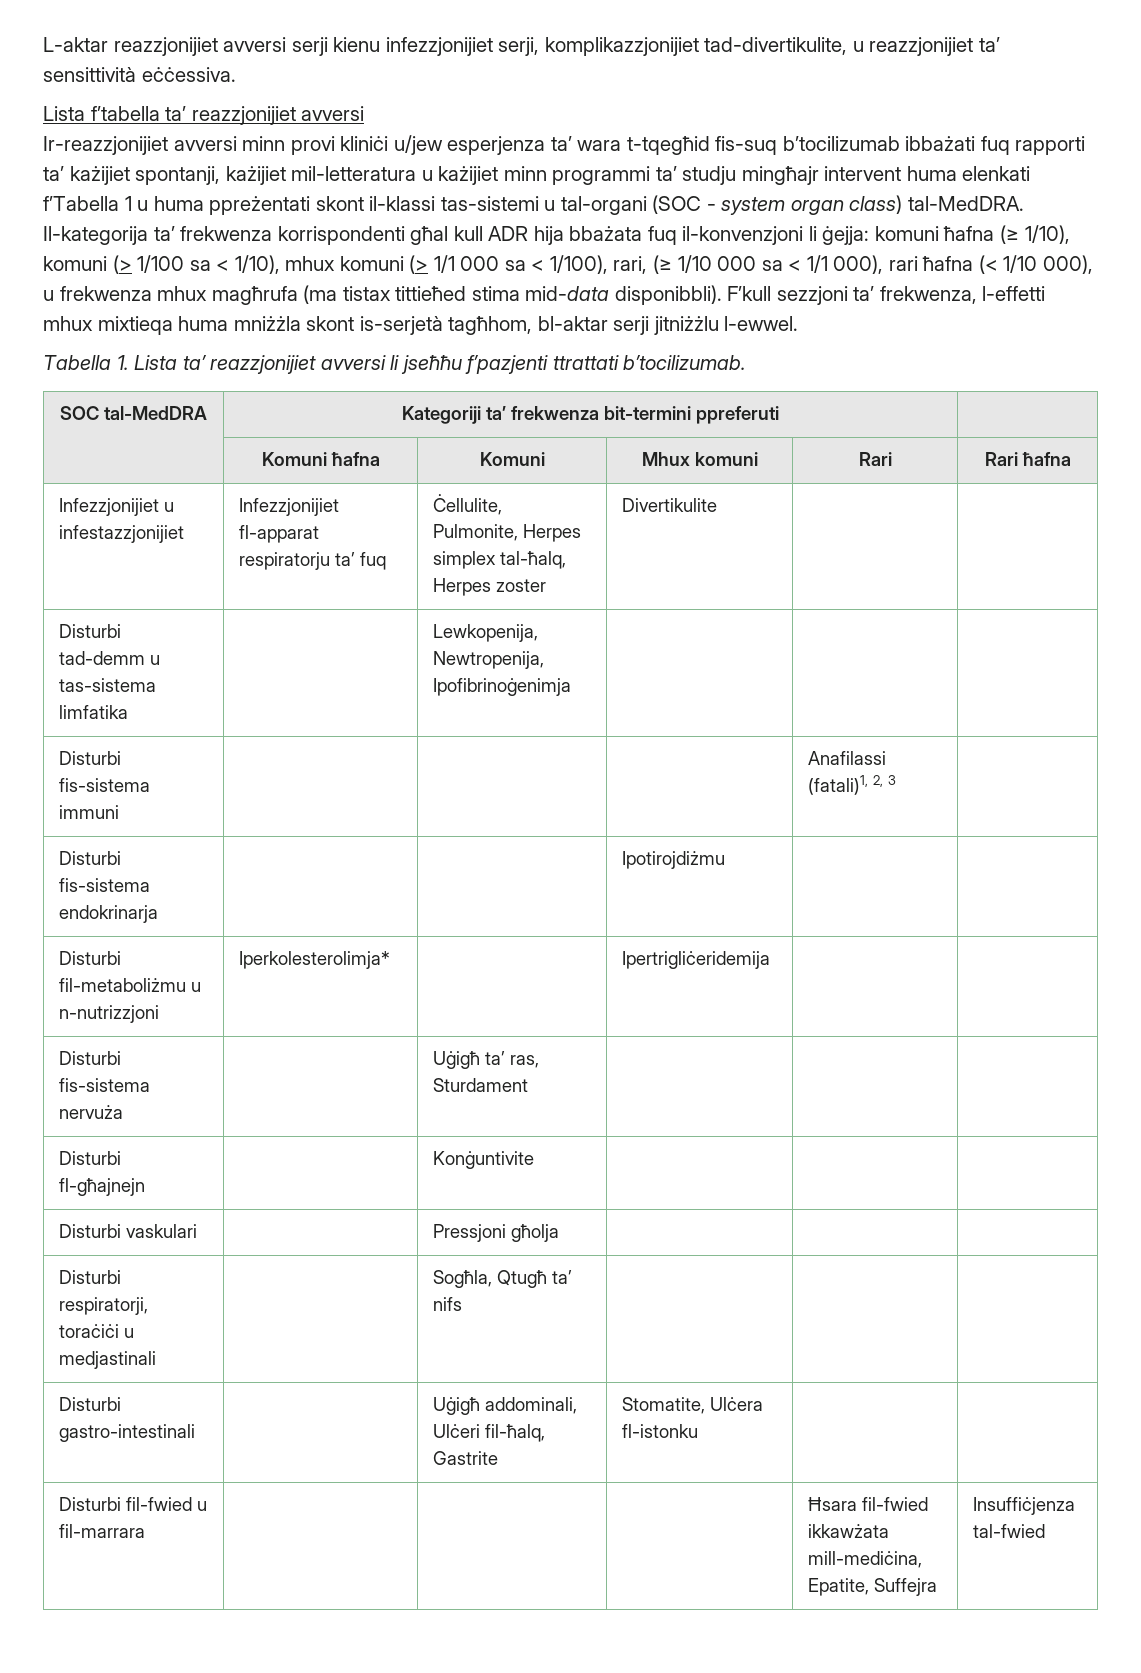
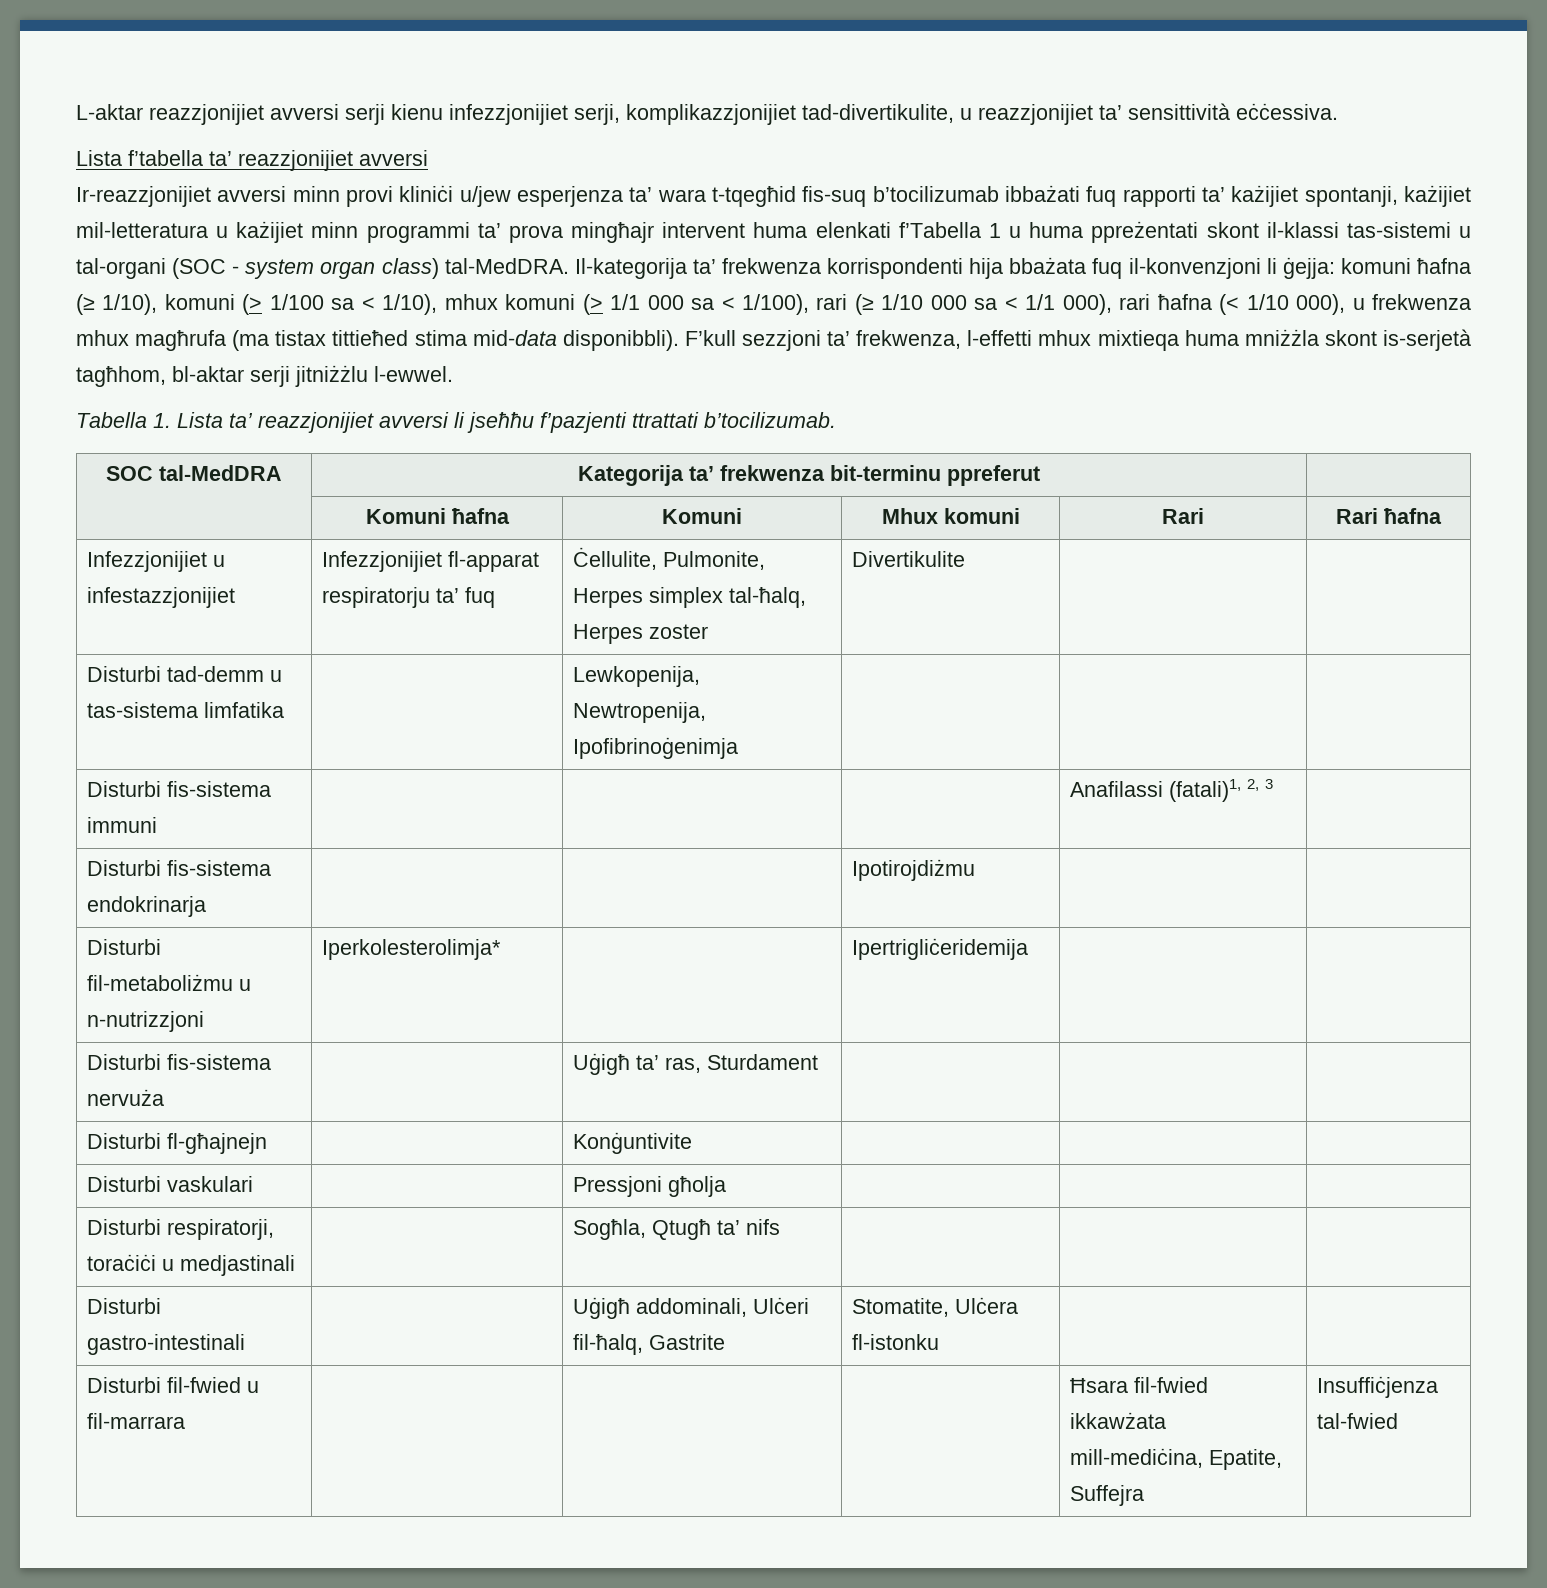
- Ir-reazzjonijiet avversi minn provi kliniċi u/jew esperjenza ta’ wara t-tqegħid fis-suq b’tocilizumab ibbażati fuq rapporti ta’ każijiet spontanji, każijiet mil-letteratura u każijiet minn programmi ta’ studju mingħajr intervent huma elenkati f’Tabella 1 u huma ppreżentati skont il-klassi tas-sistemi u tal-organi (SOC - system organ class) tal-MedDRA.
+ Ir-reazzjonijiet avversi minn provi kliniċi u/jew esperjenza ta’ wara t-tqegħid fis-suq b’tocilizumab ibbażati fuq rapporti ta’ każijiet spontanji, każijiet mil-letteratura u każijiet minn programmi ta’ prova mingħajr intervent huma elenkati f’Tabella 1 u huma ppreżentati skont il-klassi tas-sistemi u tal-organi (SOC - system organ class) tal-MedDRA.
- Il-kategorija ta’ frekwenza korrispondenti għal kull ADR hija bbażata fuq il-konvenzjoni li ġejja: komuni ħafna (≥ 1/10), komuni (> 1/100 sa < 1/10), mhux komuni (> 1/1 000 sa < 1/100), rari, (≥ 1/10 000 sa < 1/1 000), rari ħafna (< 1/10 000), u frekwenza mhux magħrufa (ma tistax tittieħed stima mid-data disponibbli).
+ Il-kategorija ta’ frekwenza korrispondenti hija bbażata fuq il-konvenzjoni li ġejja: komuni ħafna (≥ 1/10), komuni (> 1/100 sa < 1/10), mhux komuni (> 1/1 000 sa < 1/100), rari (≥ 1/10 000 sa < 1/1 000), rari ħafna (< 1/10 000), u frekwenza mhux magħrufa (ma tistax tittieħed stima mid-data disponibbli).
- SOC tal-MedDRA | Kategoriji ta’ frekwenza bit-termini ppreferuti |
+ SOC tal-MedDRA | Kategorija ta’ frekwenza bit-terminu ppreferut |

